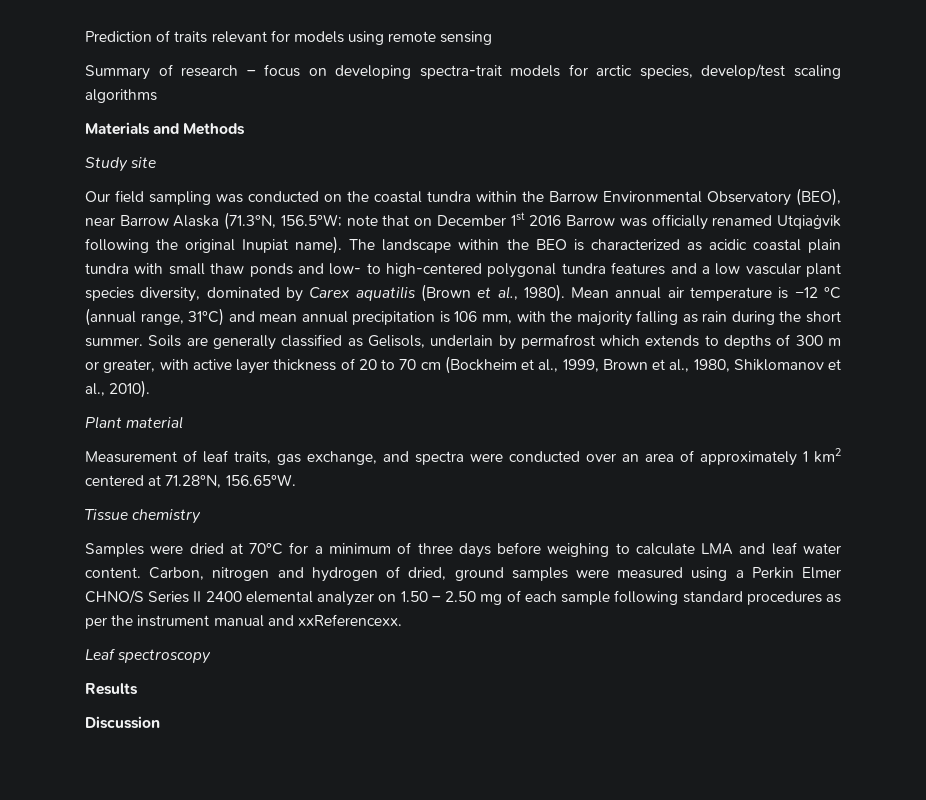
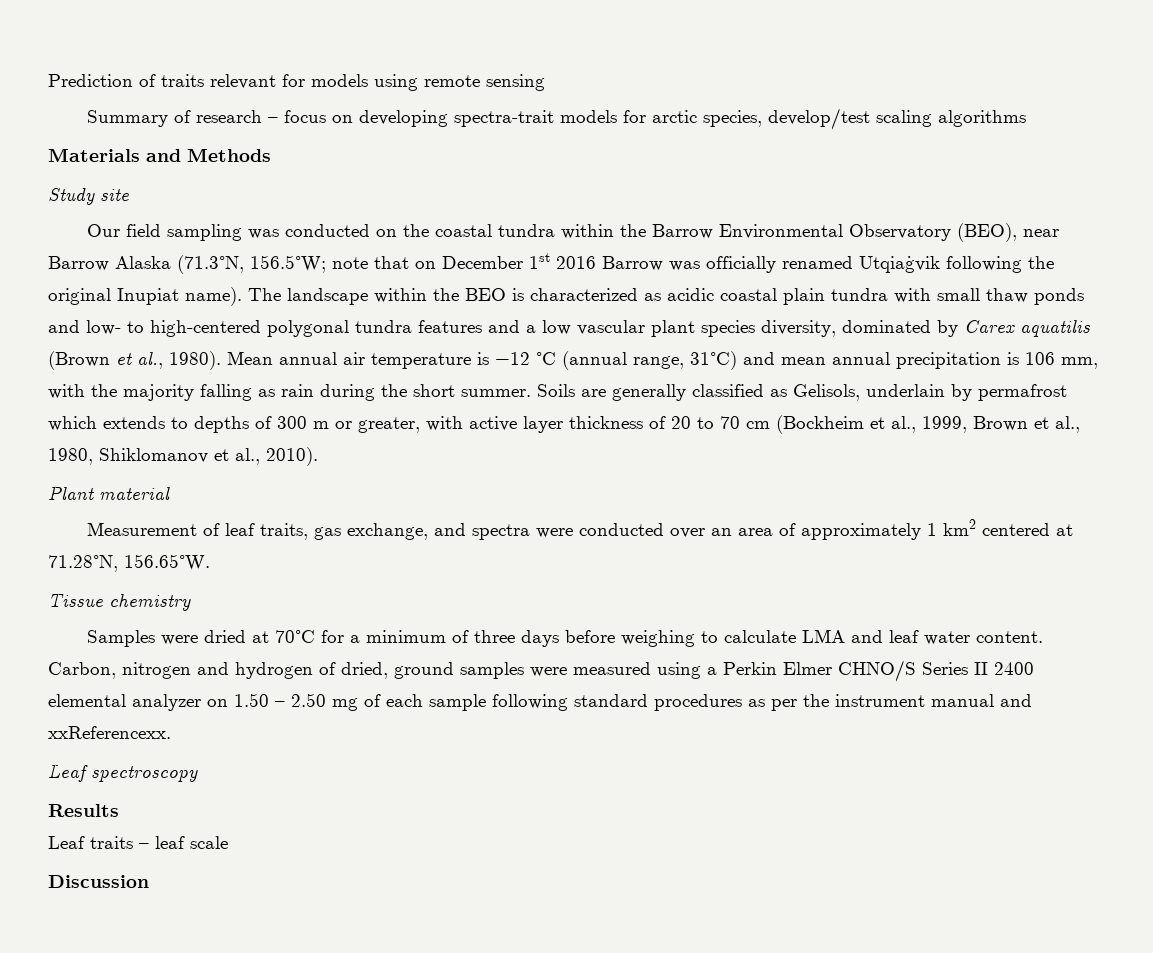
+ Leaf traits – leaf scale

